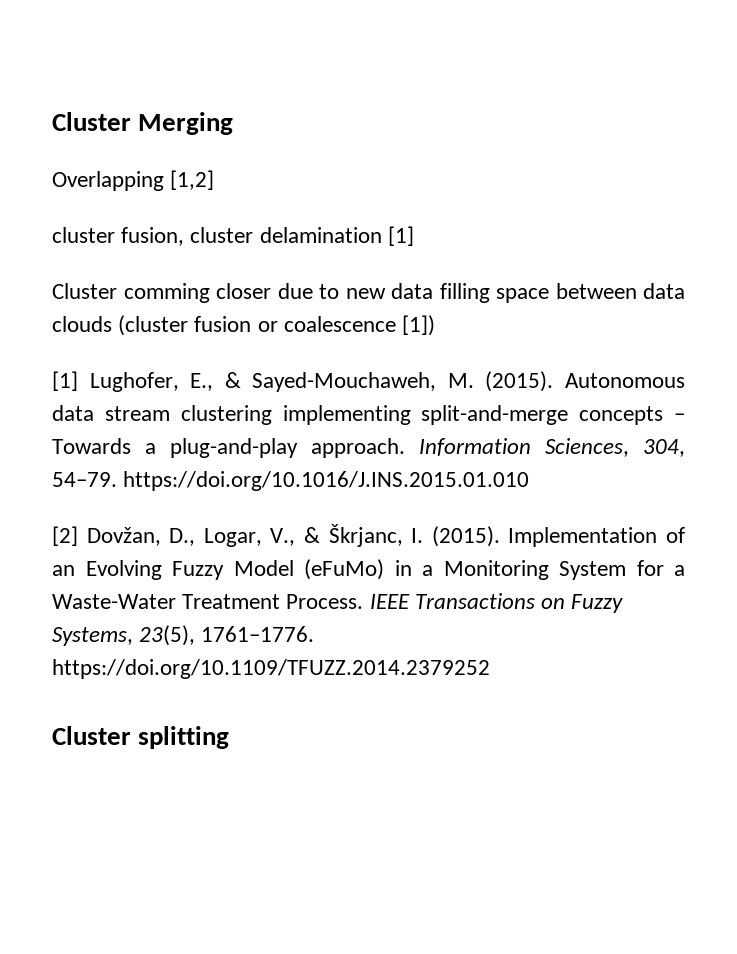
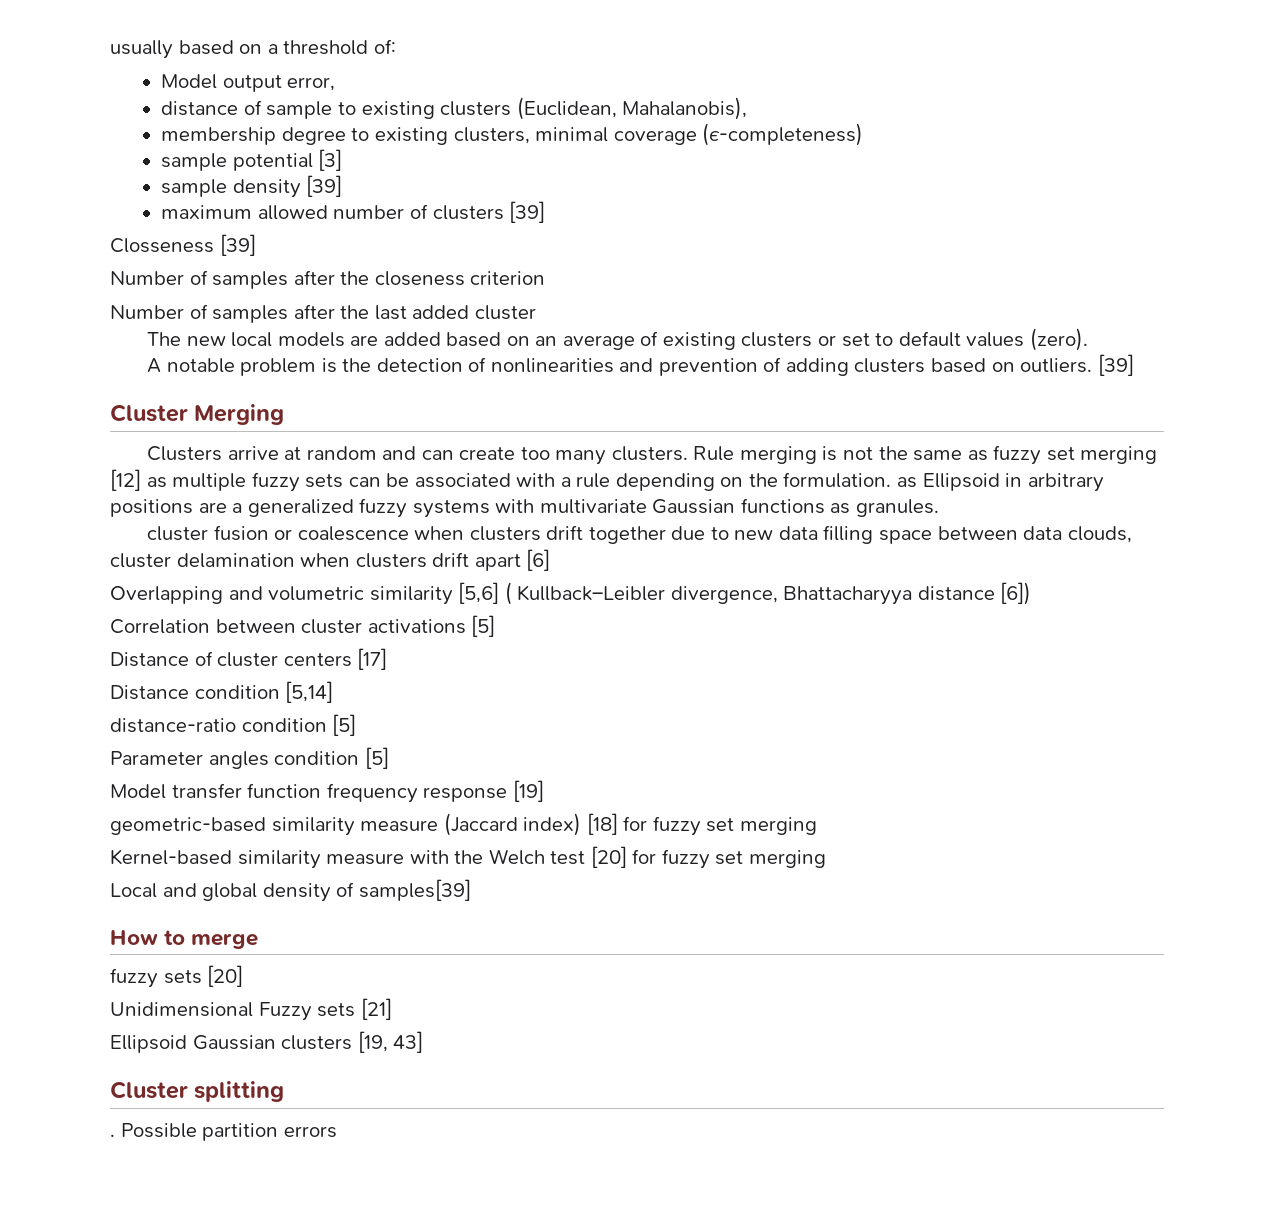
+ usually based on a threshold of:
+ Model output error,
+ distance of sample to existing clusters (Euclidean, Mahalanobis),
+ membership degree to existing clusters, minimal coverage (є-completeness)
+ sample potential [3]
+ sample density [39]
+ maximum allowed number of clusters [39]
+ Closseness [39]
+ Number of samples after the closeness criterion
+ Number of samples after the last added cluster
+ The new local models are added based on an average of existing clusters or set to default values (zero).
+ A notable problem is the detection of nonlinearities and prevention of adding clusters based on outliers. [39]
  Cluster Merging
- Overlapping [1,2]
- cluster fusion, cluster delamination [1]
- Cluster comming closer due to new data filling space between data clouds (cluster fusion or coalescence [1])
- [1] Lughofer, E., & Sayed-Mouchaweh, M. (2015). Autonomous data stream clustering implementing split-and-merge concepts – Towards a plug-and-play approach. Information Sciences, 304, 54–79. https://doi.org/10.1016/J.INS.2015.01.010
- [2] Dovžan, D., Logar, V., & Škrjanc, I. (2015). Implementation of an Evolving Fuzzy Model (eFuMo) in a Monitoring System for a Waste-Water Treatment Process. IEEE Transactions on Fuzzy Systems, 23(5), 1761–1776. https://doi.org/10.1109/TFUZZ.2014.2379252
+ Clusters arrive at random and can create too many clusters. Rule merging is not the same as fuzzy set merging [12] as multiple fuzzy sets can be associated with a rule depending on the formulation. as Ellipsoid in arbitrary positions are a generalized fuzzy systems with multivariate Gaussian functions as granules.
+ cluster fusion or coalescence when clusters drift together due to new data filling space between data clouds, cluster delamination when clusters drift apart [6]
+ Overlapping and volumetric similarity [5,6] ( Kullback–Leibler divergence, Bhattacharyya distance [6])
+ Correlation between cluster activations [5]
+ Distance of cluster centers [17]
+ Distance condition [5,14]
+ distance-ratio condition [5]
+ Parameter angles condition [5]
+ Model transfer function frequency response [19]
+ geometric-based similarity measure (Jaccard index) [18] for fuzzy set merging
+ Kernel-based similarity measure with the Welch test [20] for fuzzy set merging
+ Local and global density of samples[39]
+ How to merge
+ fuzzy sets [20]
+ Unidimensional Fuzzy sets [21]
+ Ellipsoid Gaussian clusters [19, 43]
  Cluster splitting
+ . Possible partition errors

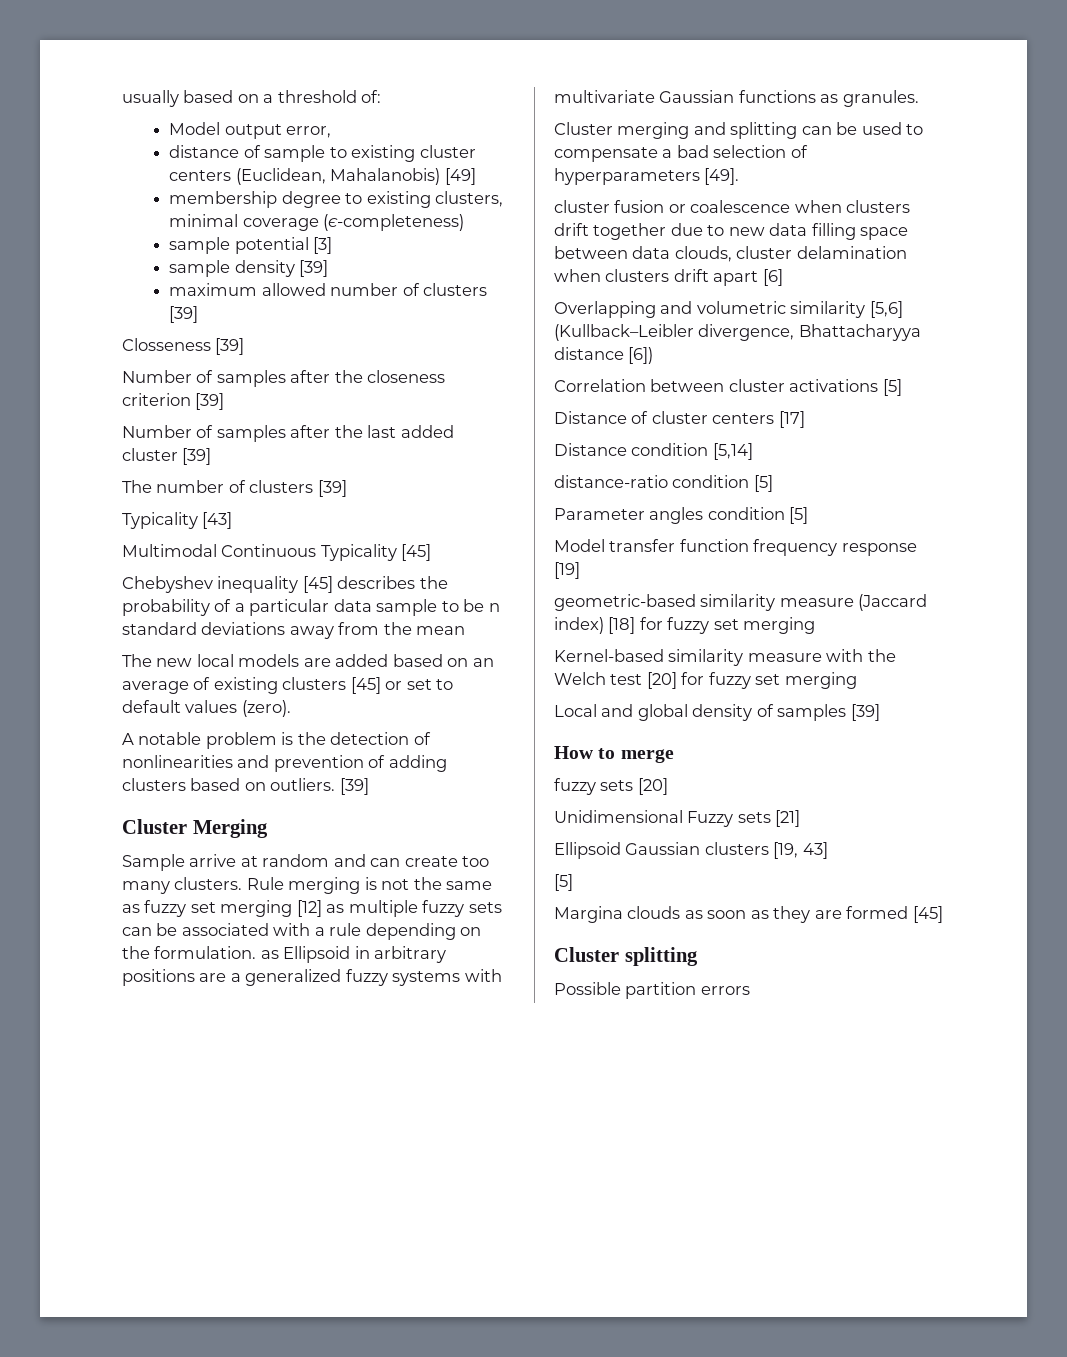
- distance of sample to existing clusters (Euclidean, Mahalanobis),
+ distance of sample to existing cluster centers (Euclidean, Mahalanobis) [49]
- Number of samples after the closeness criterion
+ Number of samples after the closeness criterion [39]
- Number of samples after the last added cluster
+ Number of samples after the last added cluster [39]
+ The number of clusters [39]
+ Typicality [43]
+ Multimodal Continuous Typicality [45]
+ Chebyshev inequality [45] describes the probability of a particular data sample to be n standard deviations away from the mean
- The new local models are added based on an average of existing clusters or set to default values (zero).
+ The new local models are added based on an average of existing clusters [45] or set to default values (zero).
- Clusters arrive at random and can create too many clusters.
+ Sample arrive at random and can create too many clusters.
+ Cluster merging and splitting can be used to compensate a bad selection of hyperparameters [49].
- Overlapping and volumetric similarity [5,6] ( Kullback–Leibler divergence, Bhattacharyya distance [6])
+ Overlapping and volumetric similarity [5,6] (Kullback–Leibler divergence, Bhattacharyya distance [6])
- Local and global density of samples[39]
+ Local and global density of samples [39]
  Ellipsoid Gaussian clusters [19, 43]
+ [5]
+ Margina clouds as soon as they are formed [45]
- .

